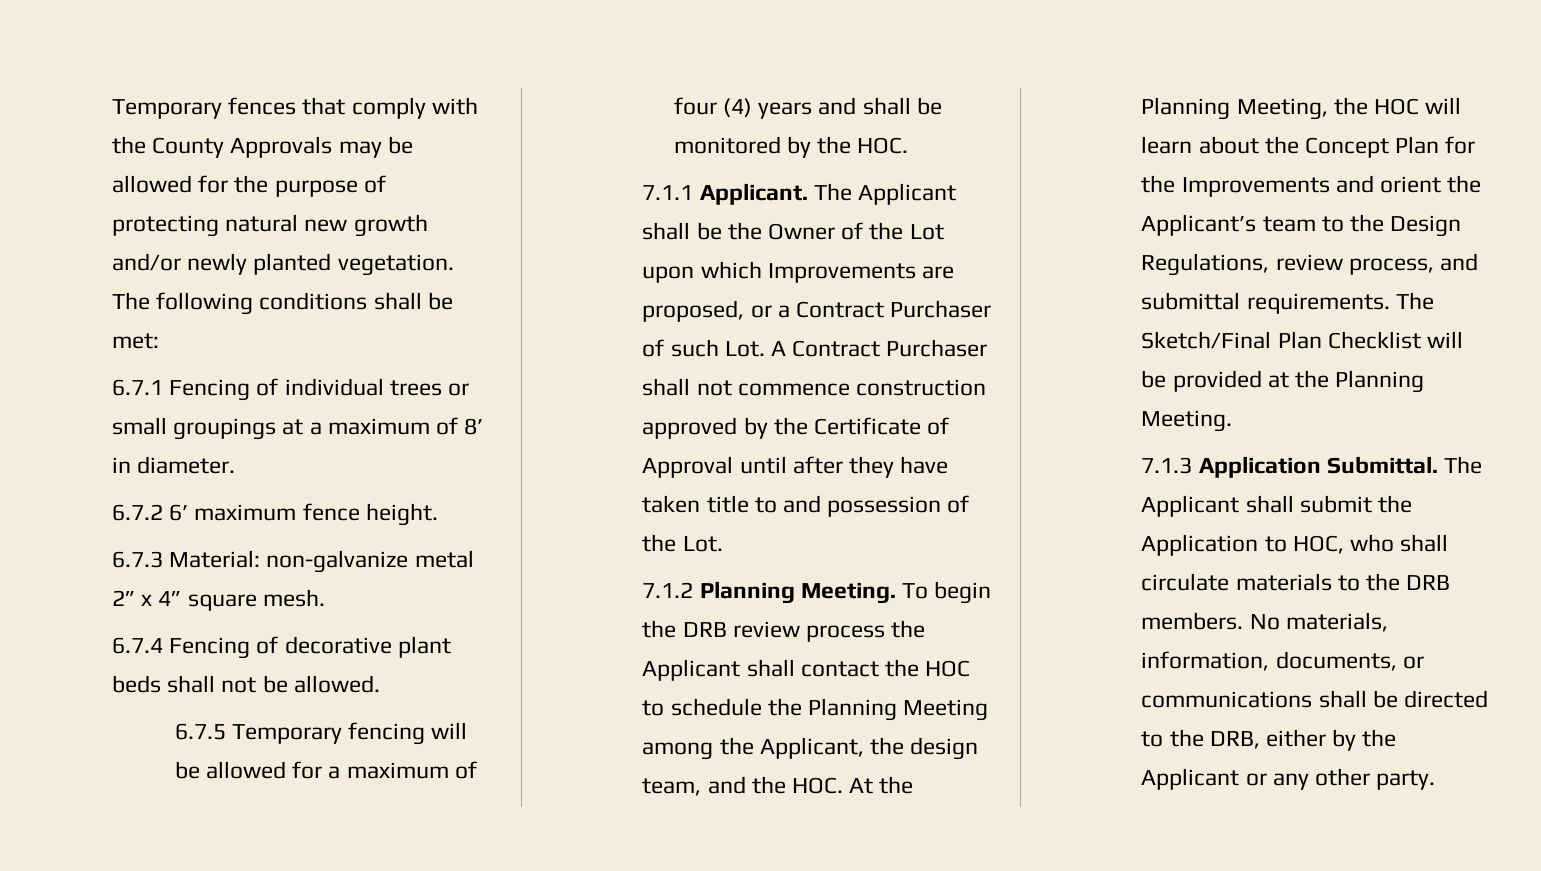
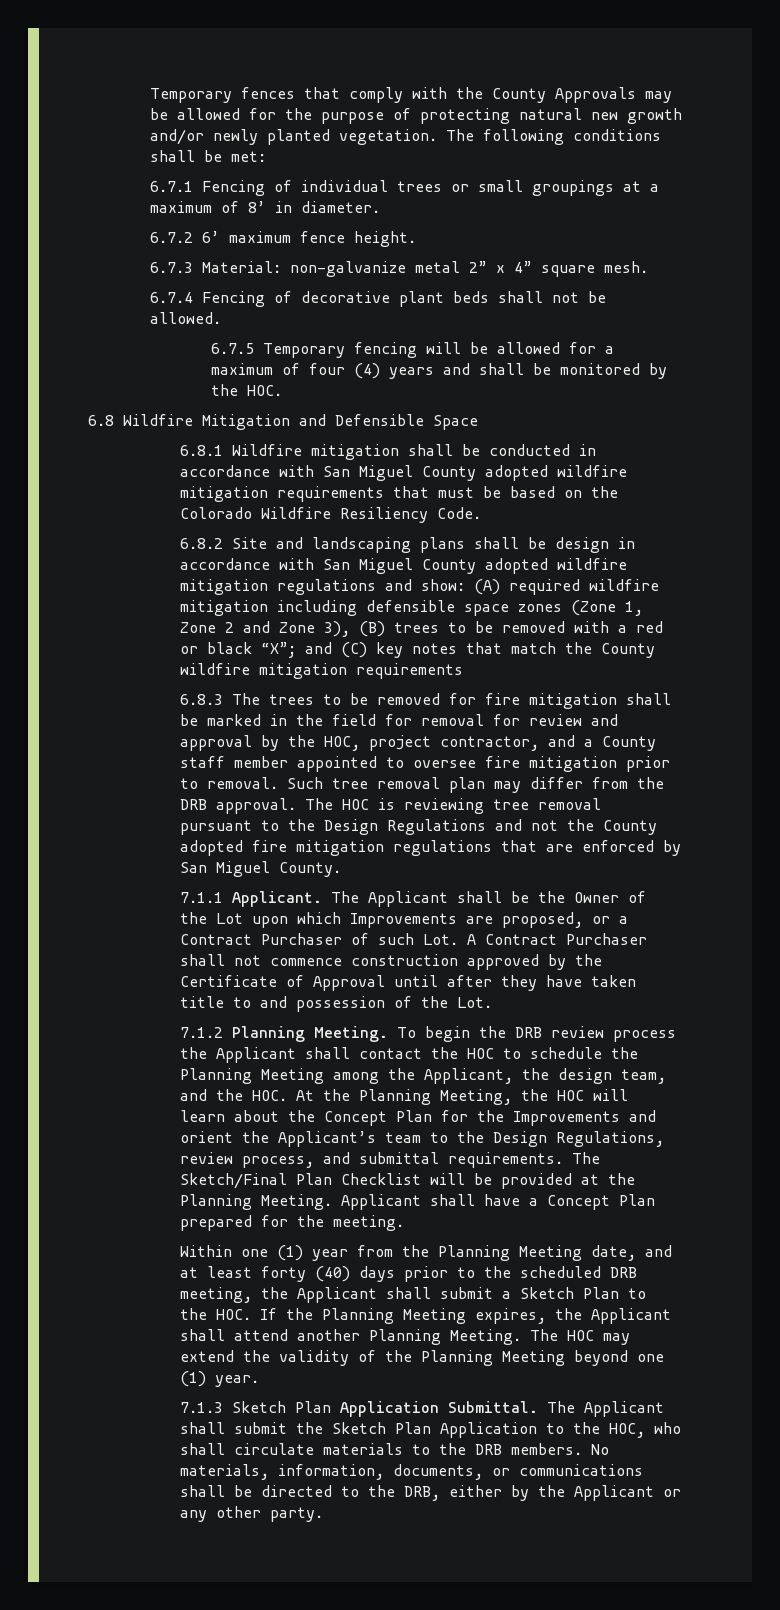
+ 6.8 Wildfire Mitigation and Defensible Space
+ 6.8.1 Wildfire mitigation shall be conducted in accordance with San Miguel County adopted wildfire mitigation requirements that must be based on the Colorado Wildfire Resiliency Code.
+ 6.8.2 Site and landscaping plans shall be design in accordance with San Miguel County adopted wildfire mitigation regulations and show: (A) required wildfire mitigation including defensible space zones (Zone 1, Zone 2 and Zone 3), (B) trees to be removed with a red or black “X”; and (C) key notes that match the County wildfire mitigation requirements
+ 6.8.3 The trees to be removed for fire mitigation shall be marked in the field for removal for review and approval by the HOC, project contractor, and a County staff member appointed to oversee fire mitigation prior to removal. Such tree removal plan may differ from the DRB approval. The HOC is reviewing tree removal pursuant to the Design Regulations and not the County adopted fire mitigation regulations that are enforced by San Miguel County.
+ Applicant shall have a Concept Plan prepared for the meeting.
+ Within one (1) year from the Planning Meeting date, and at least forty (40) days prior to the scheduled DRB meeting, the Applicant shall submit a Sketch Plan to the HOC. If the Planning Meeting expires, the Applicant shall attend another Planning Meeting. The HOC may extend the validity of the Planning Meeting beyond one (1) year.
- 7.1.3 Application Submittal.
+ 7.1.3 Sketch Plan Application Submittal.
- The Applicant shall submit the Application to HOC, who shall circulate materials to the DRB members.
+ The Applicant shall submit the Sketch Plan Application to the HOC, who shall circulate materials to the DRB members.

